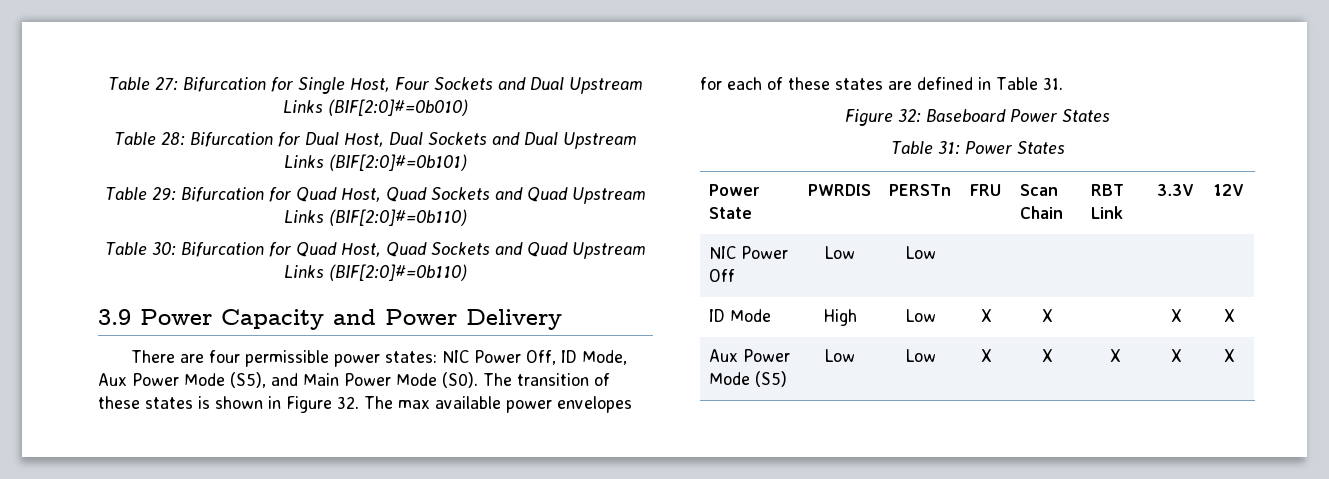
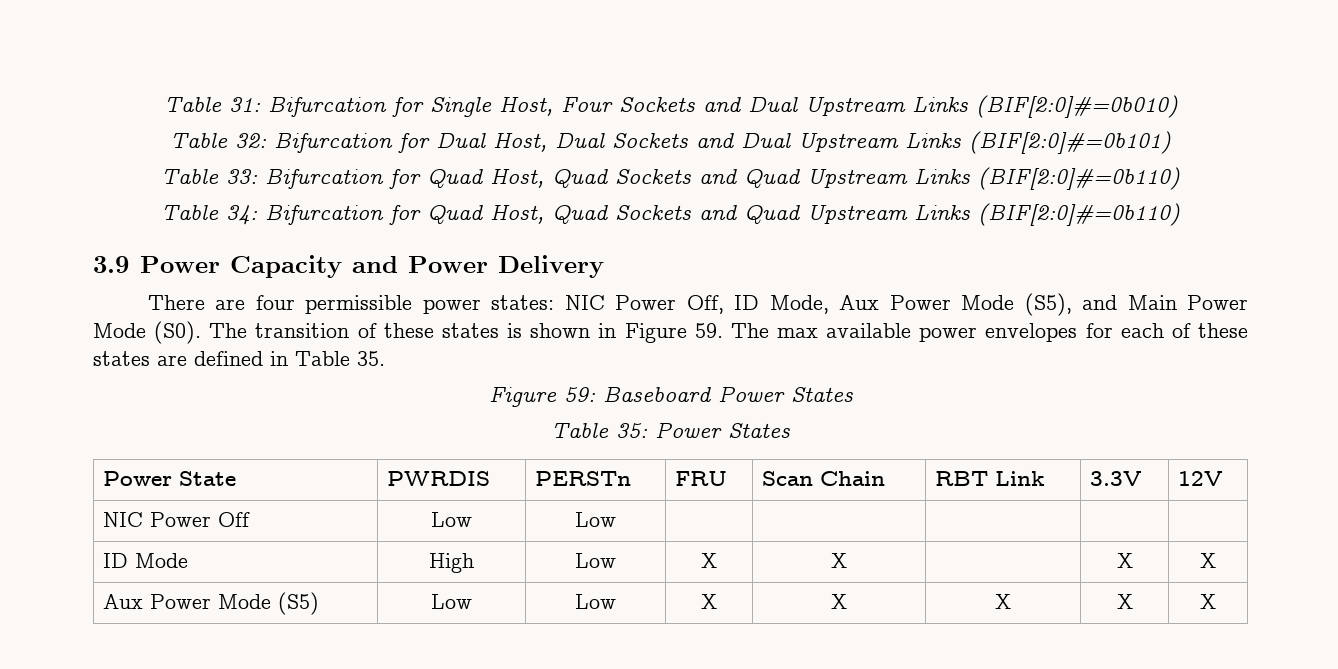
- Table 27: Bifurcation for Single Host, Four Sockets and Dual Upstream Links (BIF[2:0]#=0b010)
+ Table 31: Bifurcation for Single Host, Four Sockets and Dual Upstream Links (BIF[2:0]#=0b010)
- Table 28: Bifurcation for Dual Host, Dual Sockets and Dual Upstream Links (BIF[2:0]#=0b101)
+ Table 32: Bifurcation for Dual Host, Dual Sockets and Dual Upstream Links (BIF[2:0]#=0b101)
- Table 29: Bifurcation for Quad Host, Quad Sockets and Quad Upstream Links (BIF[2:0]#=0b110)
+ Table 33: Bifurcation for Quad Host, Quad Sockets and Quad Upstream Links (BIF[2:0]#=0b110)
- Table 30: Bifurcation for Quad Host, Quad Sockets and Quad Upstream Links (BIF[2:0]#=0b110)
+ Table 34: Bifurcation for Quad Host, Quad Sockets and Quad Upstream Links (BIF[2:0]#=0b110)
- There are four permissible power states: NIC Power Off, ID Mode, Aux Power Mode (S5), and Main Power Mode (S0). The transition of these states is shown in Figure 32. The max available power envelopes for each of these states are defined in Table 31.
- Figure 32: Baseboard Power States
+ There are four permissible power states: NIC Power Off, ID Mode, Aux Power Mode (S5), and Main Power Mode (S0). The transition of these states is shown in Figure 59. The max available power envelopes for each of these states are defined in Table 35.
+ Figure 59: Baseboard Power States
- Table 31: Power States
+ Table 35: Power States

